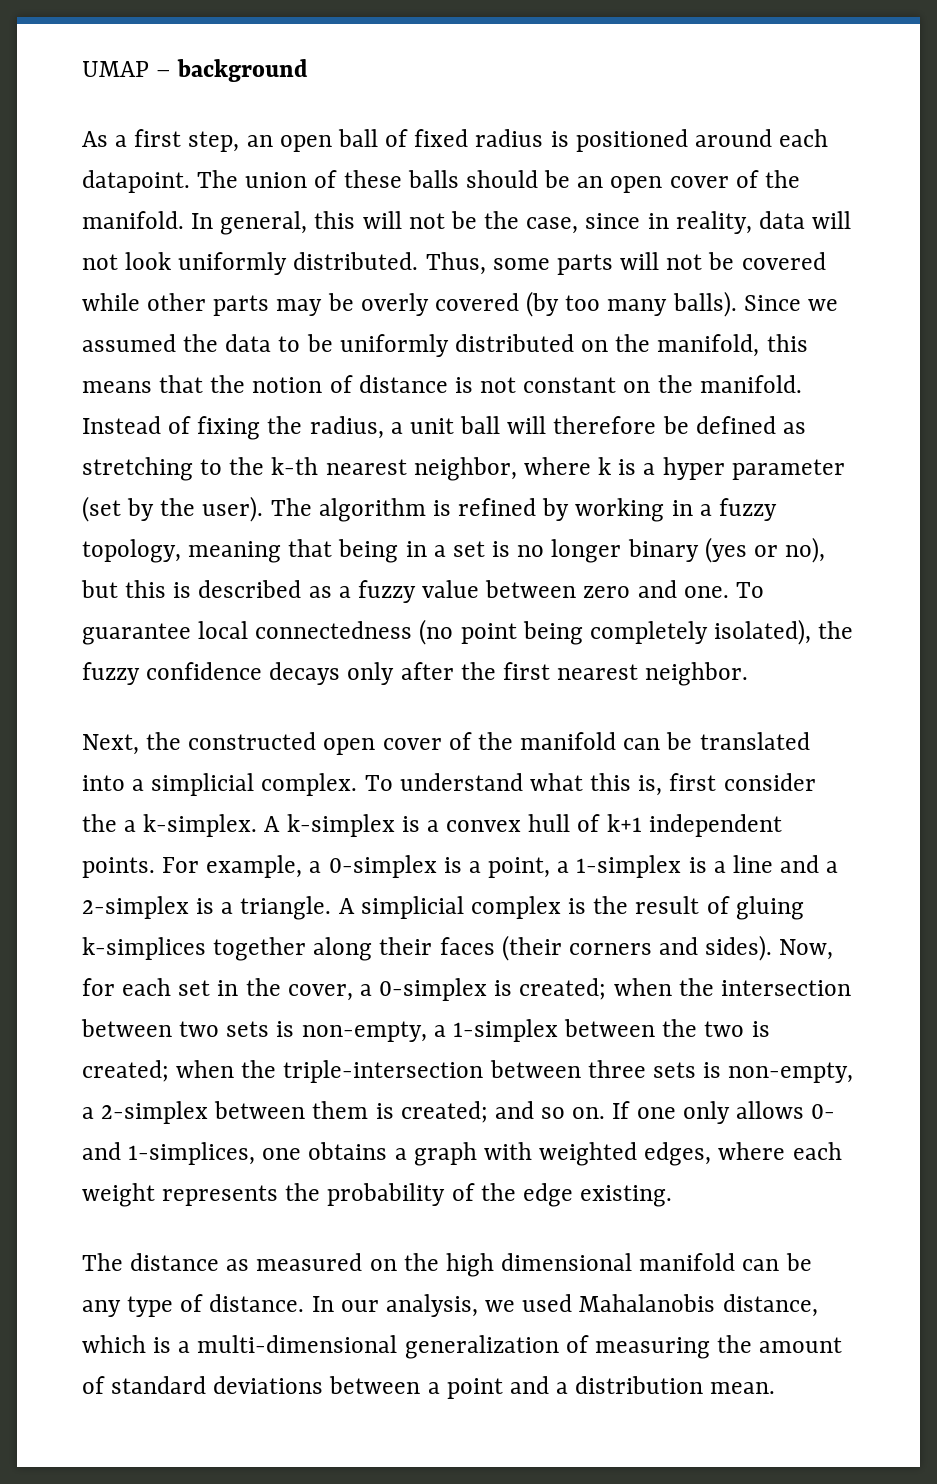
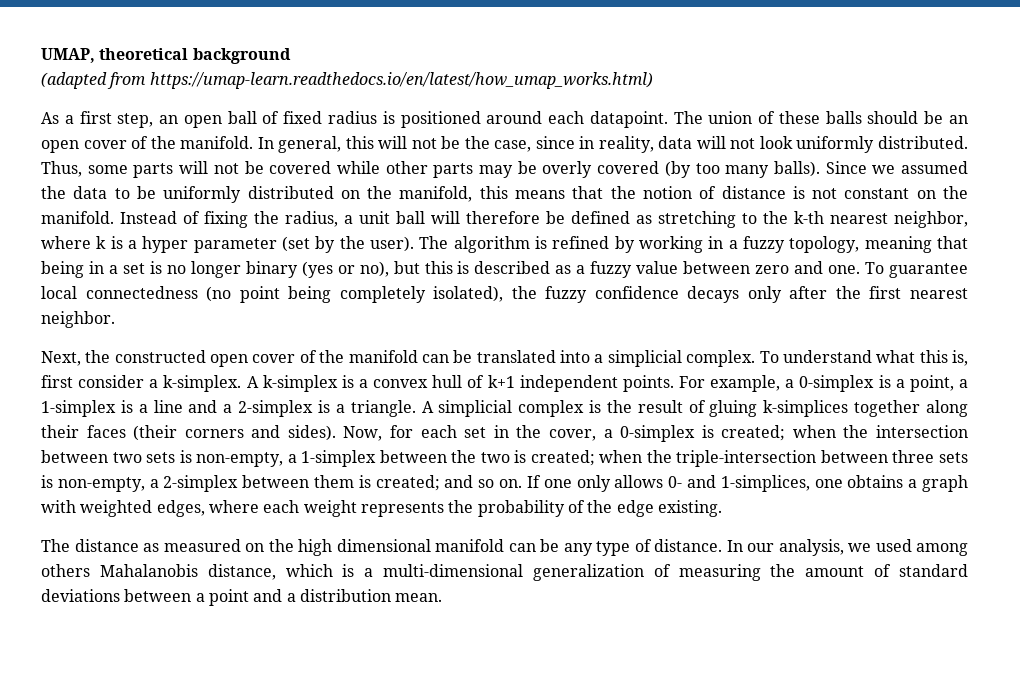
- UMAP – background
+ UMAP, theoretical background
+ (adapted from https://umap-learn.readthedocs.io/en/latest/how_umap_works.html)
- To understand what this is, first consider the a k-simplex.
+ To understand what this is, first consider a k-simplex.
- In our analysis, we used Mahalanobis distance, which is a multi-dimensional generalization of measuring the amount of standard deviations between a point and a distribution mean.
+ In our analysis, we used among others Mahalanobis distance, which is a multi-dimensional generalization of measuring the amount of standard deviations between a point and a distribution mean.

